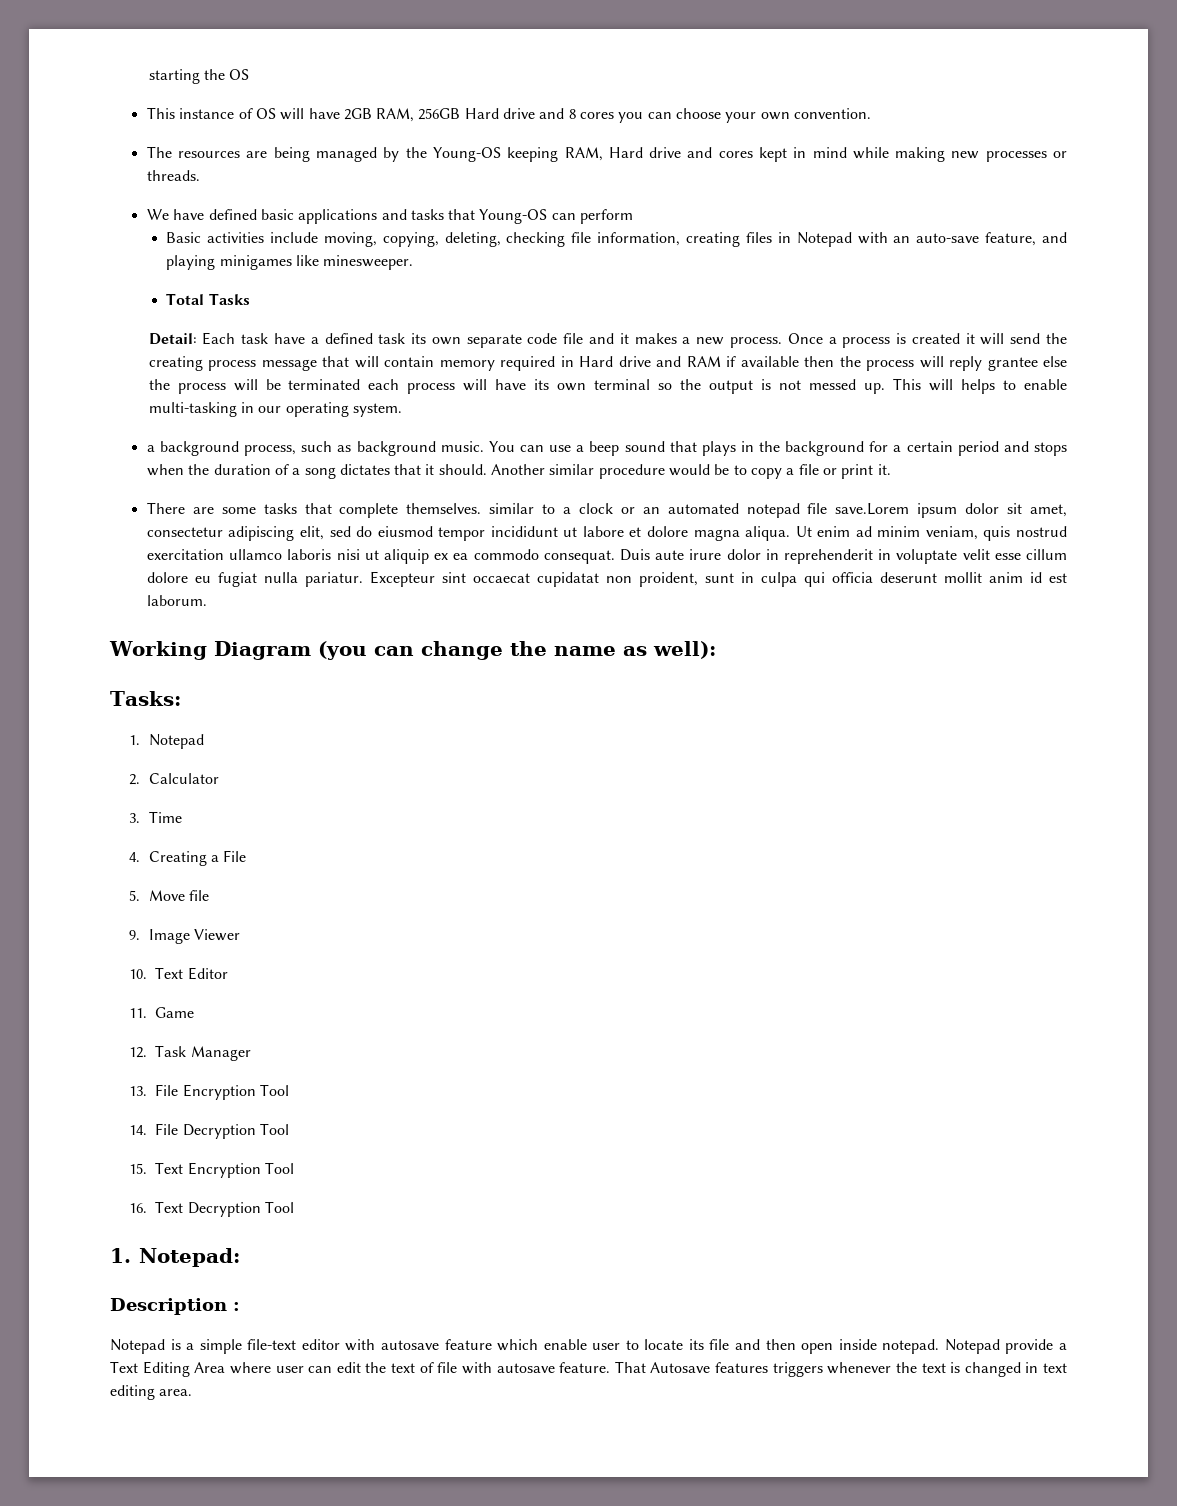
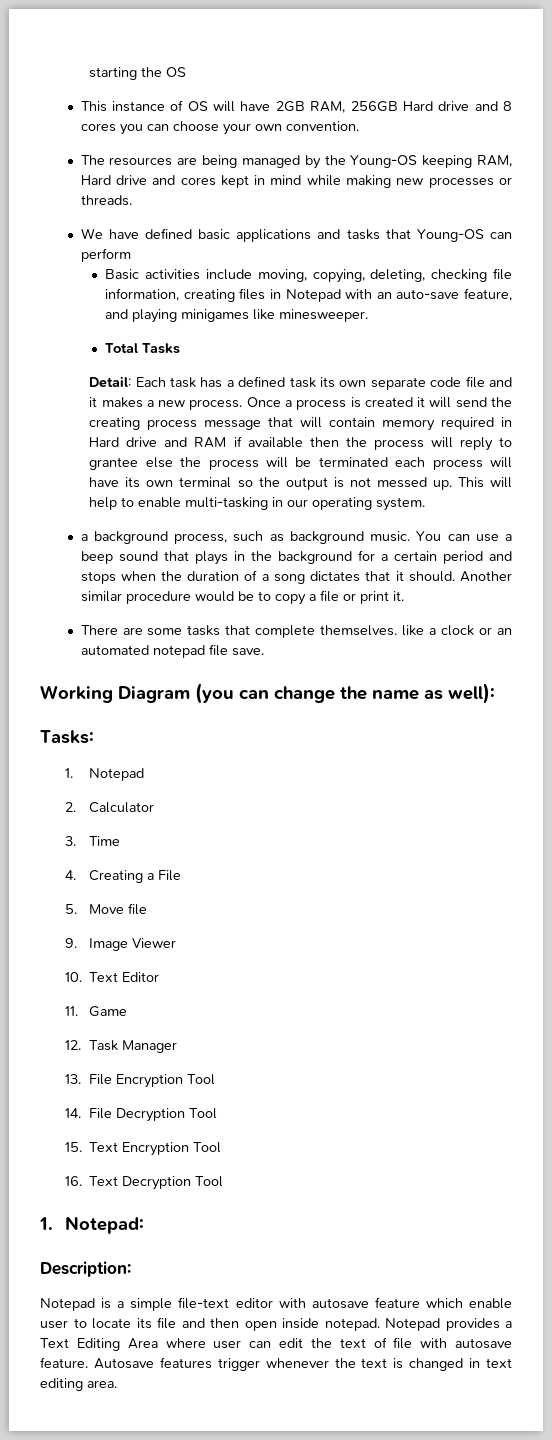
- Detail: Each task have a defined task its own separate code file and it makes a new process.
+ Detail: Each task has a defined task its own separate code file and it makes a new process.
- Once a process is created it will send the creating process message that will contain memory required in Hard drive and RAM if available then the process will reply grantee else the process will be terminated each process will have its own terminal so the output is not messed up.
+ Once a process is created it will send the creating process message that will contain memory required in Hard drive and RAM if available then the process will reply to grantee else the process will be terminated each process will have its own terminal so the output is not messed up.
- This will helps to enable multi-tasking in our operating system.
+ This will help to enable multi-tasking in our operating system.
- There are some tasks that complete themselves. similar to a clock or an automated notepad file save.Lorem ipsum dolor sit amet, consectetur adipiscing elit, sed do eiusmod tempor incididunt ut labore et dolore magna aliqua. Ut enim ad minim veniam, quis nostrud exercitation ullamco laboris nisi ut aliquip ex ea commodo consequat. Duis aute irure dolor in reprehenderit in voluptate velit esse cillum dolore eu fugiat nulla pariatur. Excepteur sint occaecat cupidatat non proident, sunt in culpa qui officia deserunt mollit anim id est laborum.
+ There are some tasks that complete themselves. like a clock or an automated notepad file save.
- Description :
+ Description:
- Notepad provide a Text Editing Area where user can edit the text of file with autosave feature.
+ Notepad provides a Text Editing Area where user can edit the text of file with autosave feature.
- That Autosave features triggers whenever the text is changed in text editing area.
+ Autosave features trigger whenever the text is changed in text editing area.

